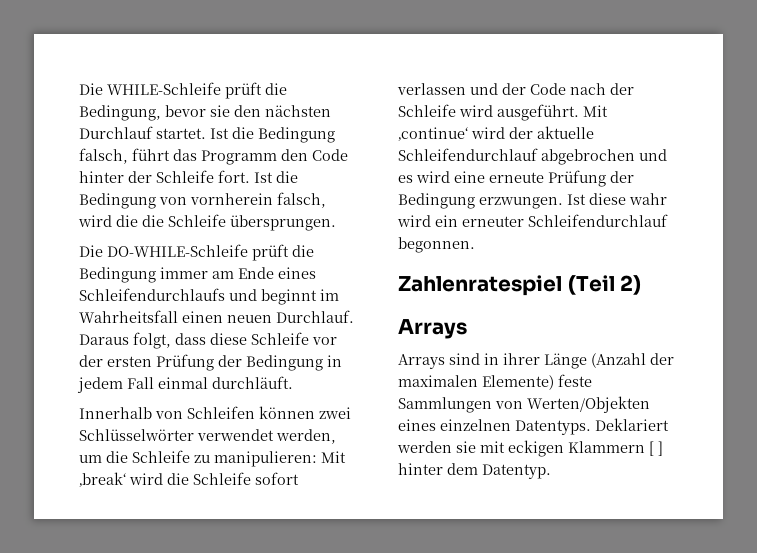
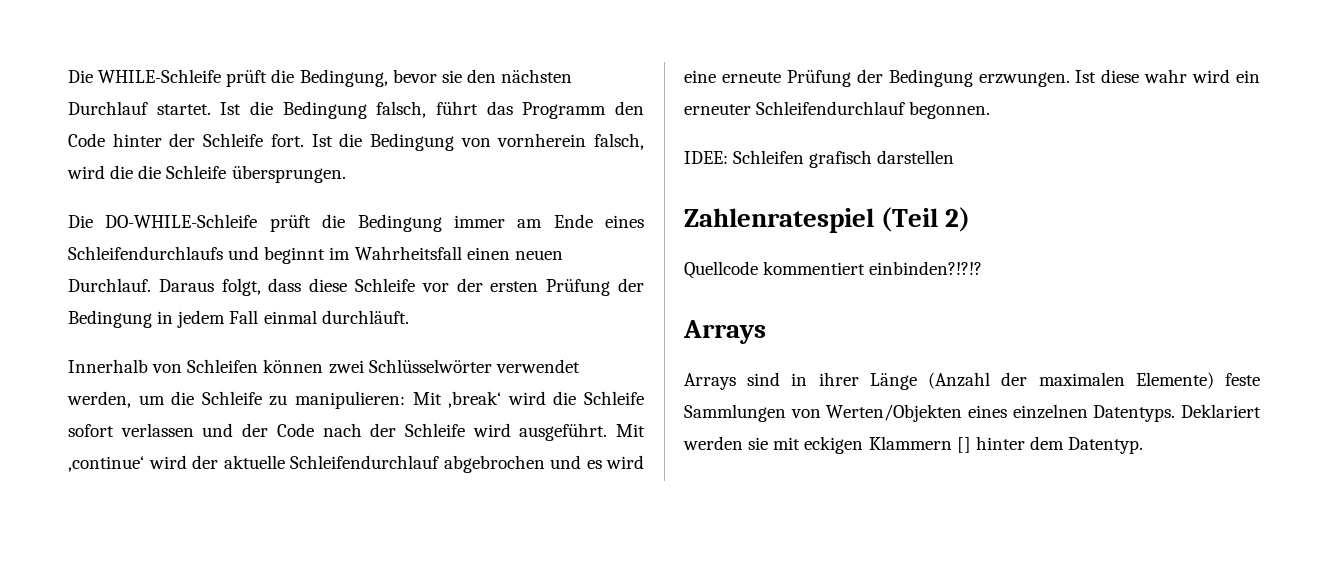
+ IDEE: Schleifen grafisch darstellen
+ Quellcode kommentiert einbinden?!?!?
- Deklariert werden sie mit eckigen Klammern [ ] hinter dem Datentyp.
+ Deklariert werden sie mit eckigen Klammern [] hinter dem Datentyp.

